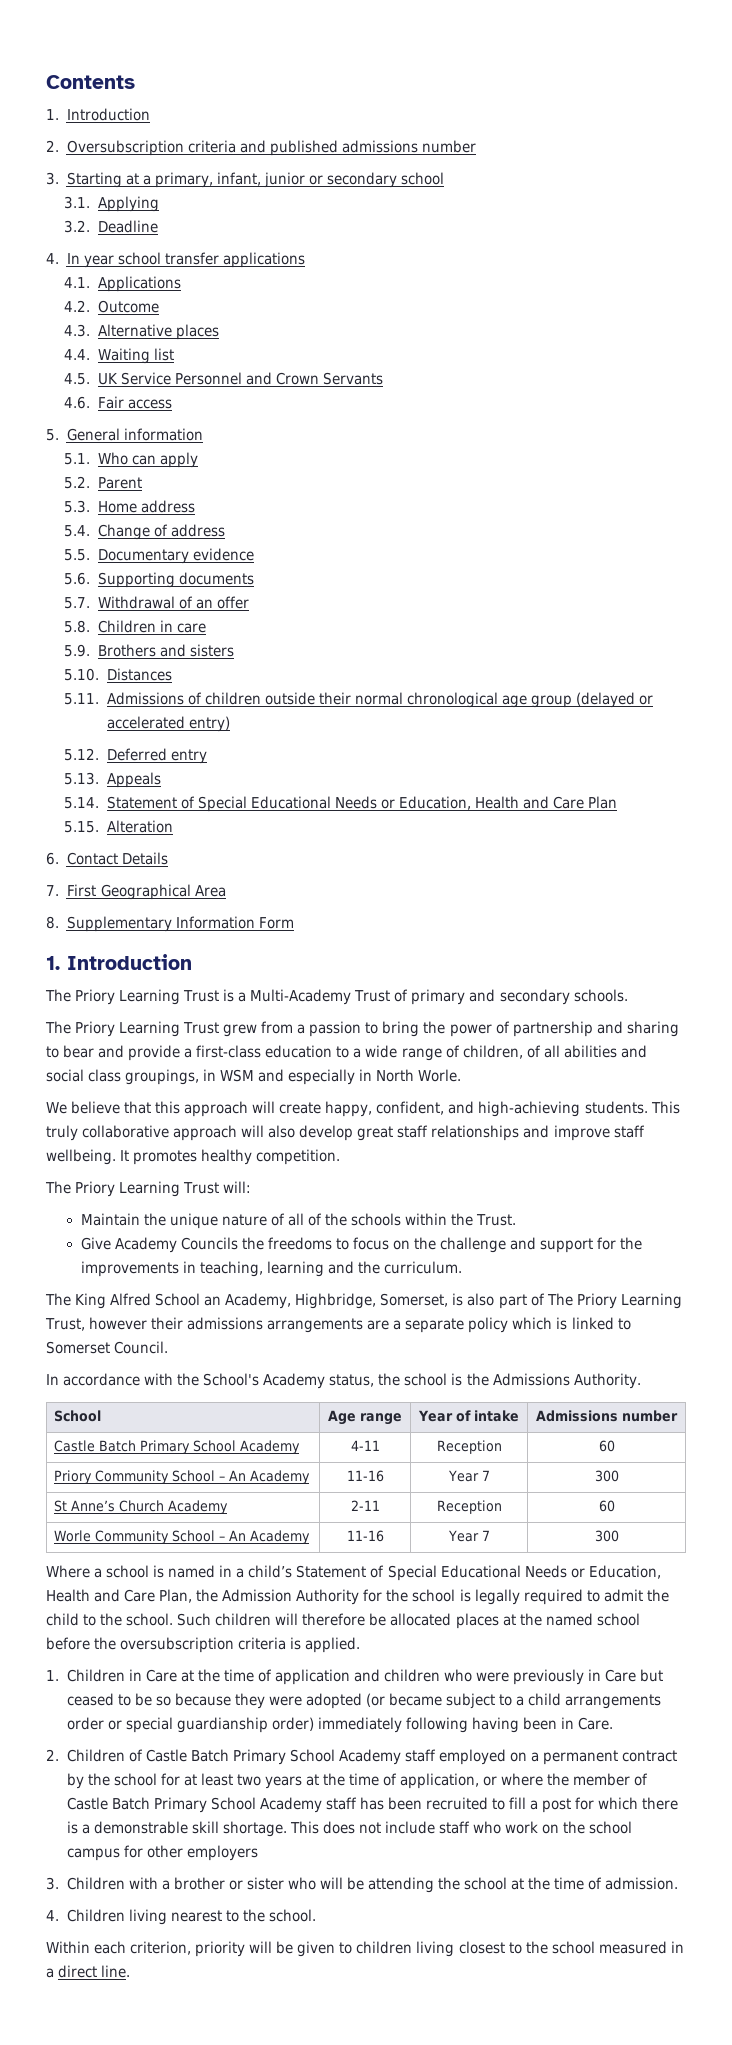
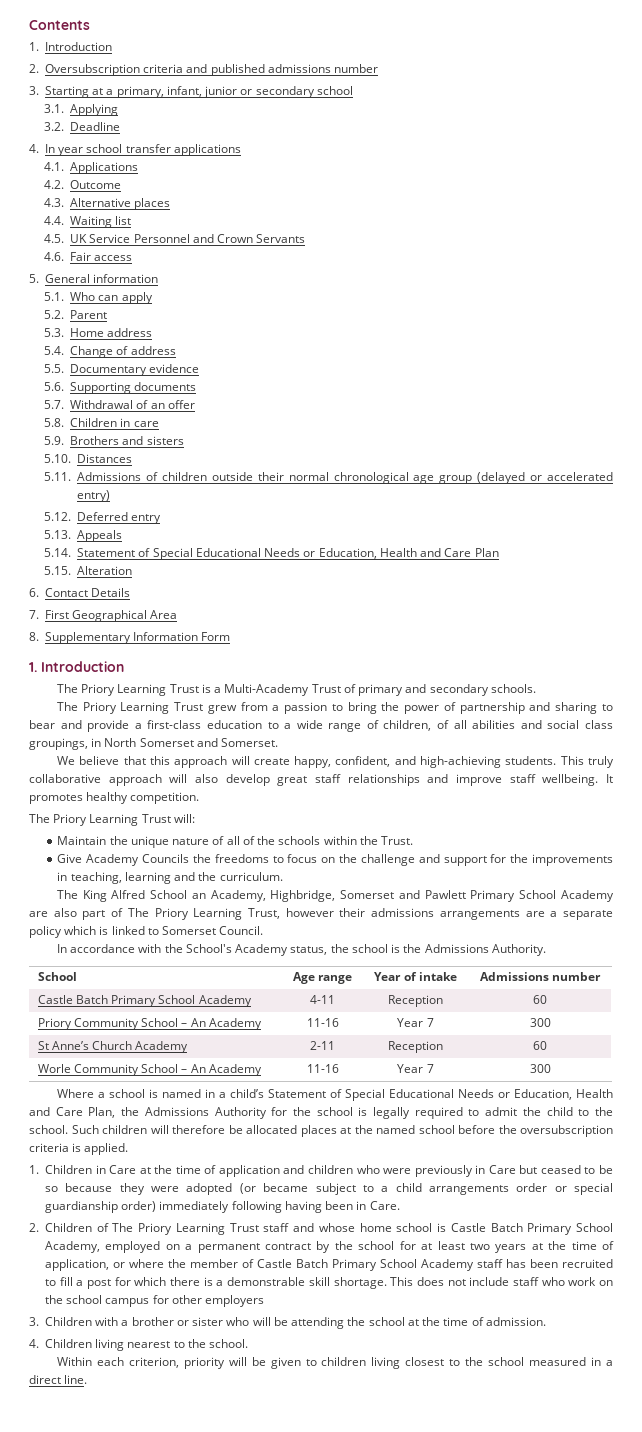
- The Priory Learning Trust grew from a passion to bring the power of partnership and sharing to bear and provide a first-class education to a wide range of children, of all abilities and social class groupings, in WSM and especially in North Worle.
+ The Priory Learning Trust grew from a passion to bring the power of partnership and sharing to bear and provide a first-class education to a wide range of children, of all abilities and social class groupings, in North Somerset and Somerset.
- The King Alfred School an Academy, Highbridge, Somerset, is also part of The Priory Learning Trust, however their admissions arrangements are a separate policy which is linked to Somerset Council.
+ The King Alfred School an Academy, Highbridge, Somerset and Pawlett Primary School Academy are also part of The Priory Learning Trust, however their admissions arrangements are a separate policy which is linked to Somerset Council.
- Where a school is named in a child’s Statement of Special Educational Needs or Education, Health and Care Plan, the Admission Authority for the school is legally required to admit the child to the school.
+ Where a school is named in a child’s Statement of Special Educational Needs or Education, Health and Care Plan, the Admissions Authority for the school is legally required to admit the child to the school.
- 2. Children of Castle Batch Primary School Academy staff employed on a permanent contract by the school for at least two years at the time of application, or where the member of Castle Batch Primary School Academy staff has been recruited to fill a post for which there is a demonstrable skill shortage.
+ 2. Children of The Priory Learning Trust staff and whose home school is Castle Batch Primary School Academy, employed on a permanent contract by the school for at least two years at the time of application, or where the member of Castle Batch Primary School Academy staff has been recruited to fill a post for which there is a demonstrable skill shortage.

